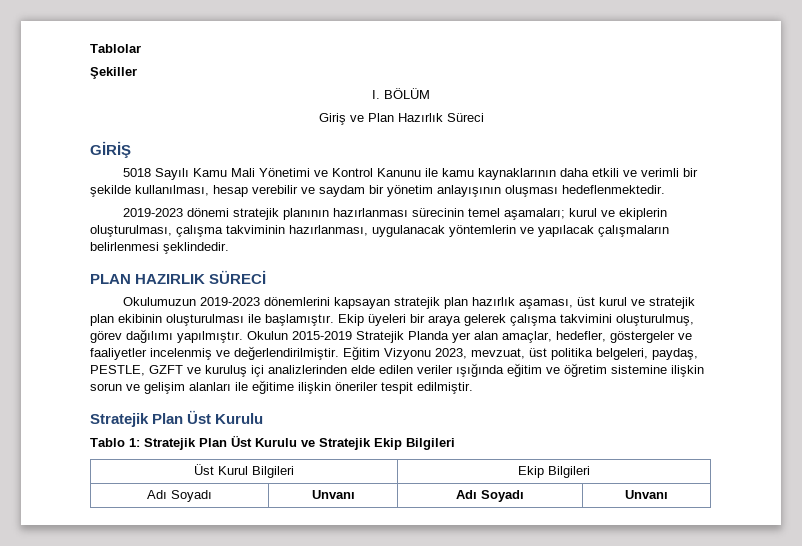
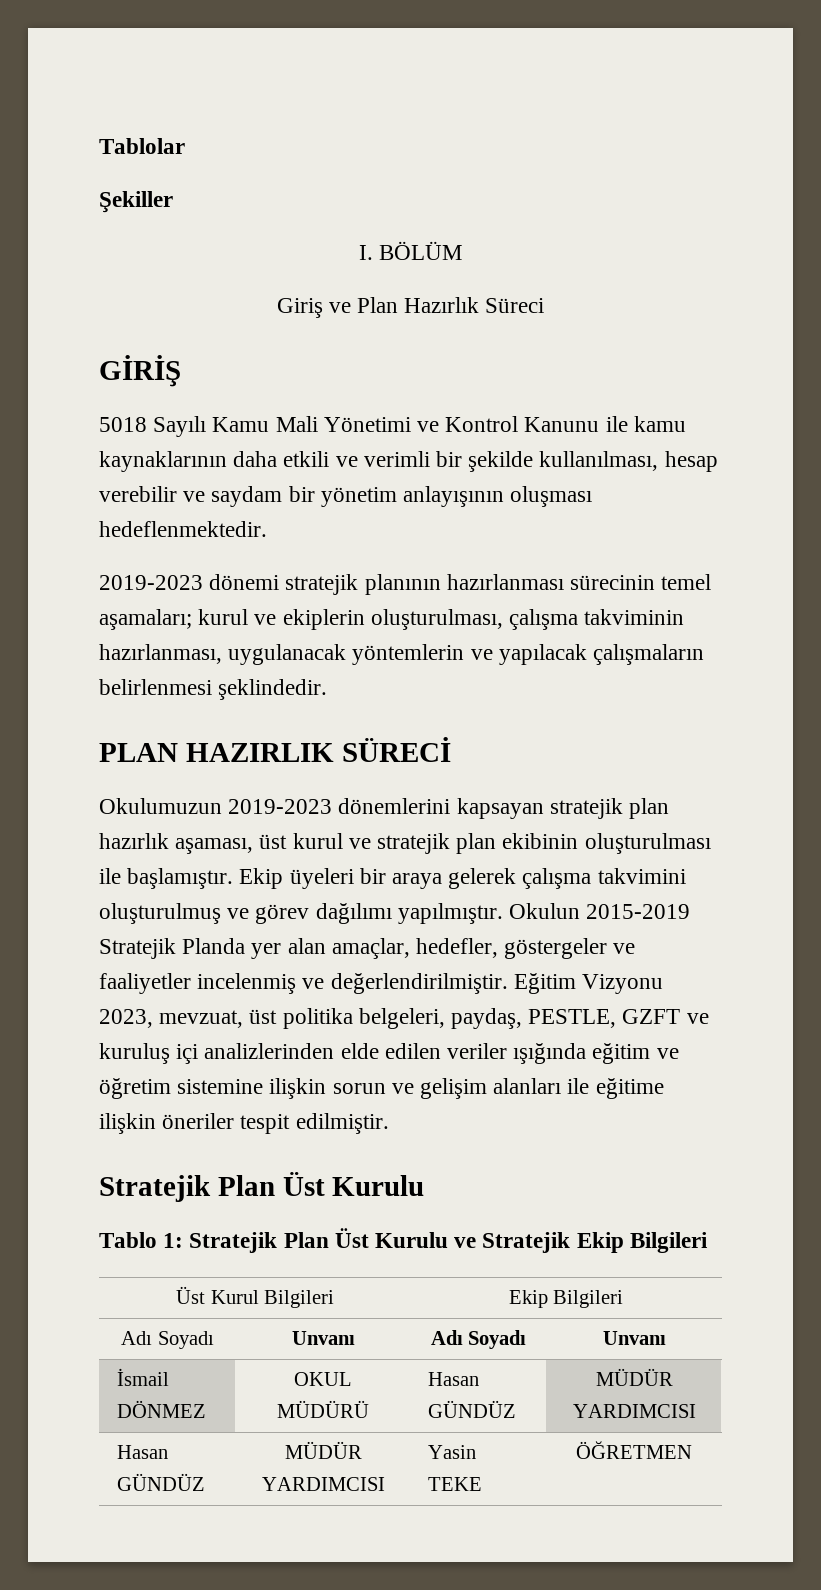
- Ekip üyeleri bir araya gelerek çalışma takvimini oluşturulmuş, görev dağılımı yapılmıştır.
+ Ekip üyeleri bir araya gelerek çalışma takvimini oluşturulmuş ve görev dağılımı yapılmıştır.
+ İsmail DÖNMEZ | OKUL MÜDÜRÜ | Hasan GÜNDÜZ | MÜDÜR YARDIMCISI
+ Hasan GÜNDÜZ | MÜDÜR YARDIMCISI | Yasin TEKE | ÖĞRETMEN

